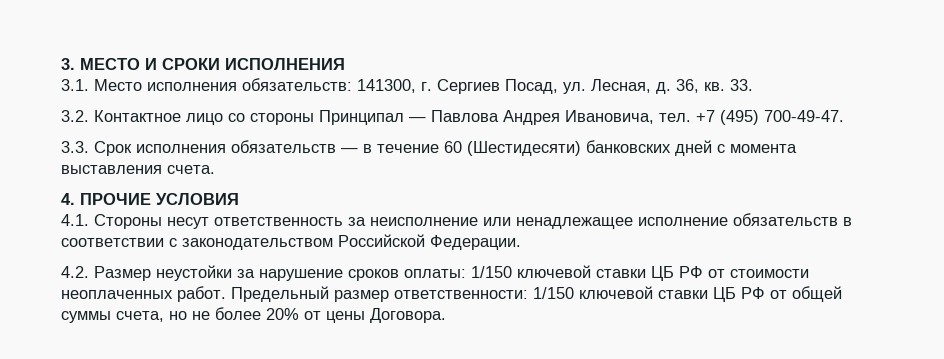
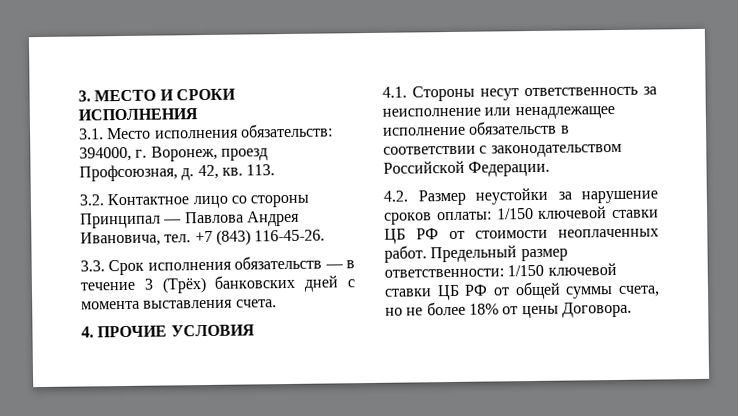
- 3.1. Место исполнения обязательств: 141300, г. Сергиев Посад, ул. Лесная, д. 36, кв. 33.
+ 3.1. Место исполнения обязательств: 394000, г. Воронеж, проезд Профсоюзная, д. 42, кв. 113.
- +7 (495) 700-49-47.
+ +7 (843) 116-45-26.
- 3.3. Срок исполнения обязательств — в течение 60 (Шестидесяти) банковских дней с момента выставления счета.
+ 3.3. Срок исполнения обязательств — в течение 3 (Трёх) банковских дней с момента выставления счета.
- Предельный размер ответственности: 1/150 ключевой ставки ЦБ РФ от общей суммы счета, но не более 20% от цены Договора.
+ Предельный размер ответственности: 1/150 ключевой ставки ЦБ РФ от общей суммы счета, но не более 18% от цены Договора.

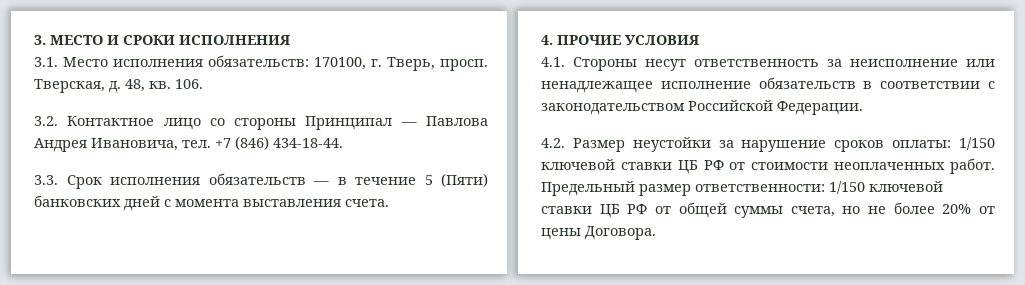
- 3.1. Место исполнения обязательств: 394000, г. Воронеж, проезд Профсоюзная, д. 42, кв. 113.
+ 3.1. Место исполнения обязательств: 170100, г. Тверь, просп. Тверская, д. 48, кв. 106.
- +7 (843) 116-45-26.
+ +7 (846) 434-18-44.
- 3.3. Срок исполнения обязательств — в течение 3 (Трёх) банковских дней с момента выставления счета.
+ 3.3. Срок исполнения обязательств — в течение 5 (Пяти) банковских дней с момента выставления счета.
- Предельный размер ответственности: 1/150 ключевой ставки ЦБ РФ от общей суммы счета, но не более 18% от цены Договора.
+ Предельный размер ответственности: 1/150 ключевой ставки ЦБ РФ от общей суммы счета, но не более 20% от цены Договора.

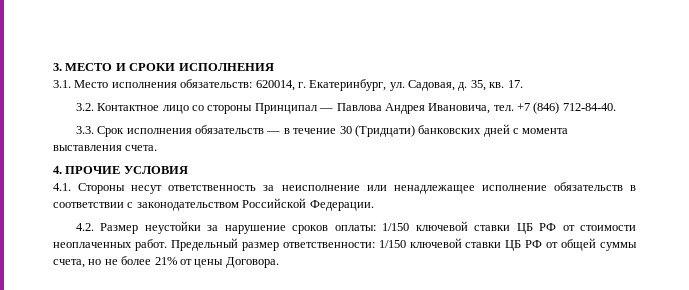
- 3.1. Место исполнения обязательств: 170100, г. Тверь, просп. Тверская, д. 48, кв. 106.
+ 3.1. Место исполнения обязательств: 620014, г. Екатеринбург, ул. Садовая, д. 35, кв. 17.
- +7 (846) 434-18-44.
+ +7 (846) 712-84-40.
- 3.3. Срок исполнения обязательств — в течение 5 (Пяти) банковских дней с момента выставления счета.
+ 3.3. Срок исполнения обязательств — в течение 30 (Тридцати) банковских дней с момента выставления счета.
- Предельный размер ответственности: 1/150 ключевой ставки ЦБ РФ от общей суммы счета, но не более 20% от цены Договора.
+ Предельный размер ответственности: 1/150 ключевой ставки ЦБ РФ от общей суммы счета, но не более 21% от цены Договора.

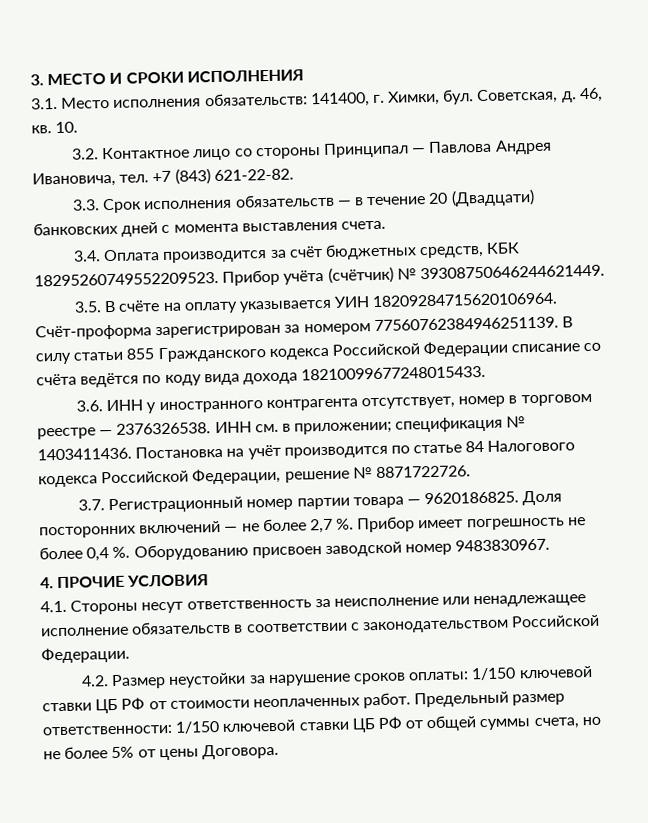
- 3.1. Место исполнения обязательств: 620014, г. Екатеринбург, ул. Садовая, д. 35, кв. 17.
+ 3.1. Место исполнения обязательств: 141400, г. Химки, бул. Советская, д. 46, кв. 10.
- +7 (846) 712-84-40.
+ +7 (843) 621-22-82.
- 3.3. Срок исполнения обязательств — в течение 30 (Тридцати) банковских дней с момента выставления счета.
+ 3.3. Срок исполнения обязательств — в течение 20 (Двадцати) банковских дней с момента выставления счета.
+ 3.4. Оплата производится за счёт бюджетных средств, КБК 18295260749552209523. Прибор учёта (счётчик) № 39308750646244621449.
+ 3.5. В счёте на оплату указывается УИН 18209284715620106964. Счёт-проформа зарегистрирован за номером 77560762384946251139. В силу статьи 855 Гражданского кодекса Российской Федерации списание со счёта ведётся по коду вида дохода 18210099677248015433.
+ 3.6. ИНН у иностранного контрагента отсутствует, номер в торговом реестре — 2376326538. ИНН см. в приложении; спецификация № 1403411436. Постановка на учёт производится по статье 84 Налогового кодекса Российской Федерации, решение № 8871722726.
+ 3.7. Регистрационный номер партии товара — 9620186825. Доля посторонних включений — не более 2,7 %. Прибор имеет погрешность не более 0,4 %. Оборудованию присвоен заводской номер 9483830967.
- Предельный размер ответственности: 1/150 ключевой ставки ЦБ РФ от общей суммы счета, но не более 21% от цены Договора.
+ Предельный размер ответственности: 1/150 ключевой ставки ЦБ РФ от общей суммы счета, но не более 5% от цены Договора.

